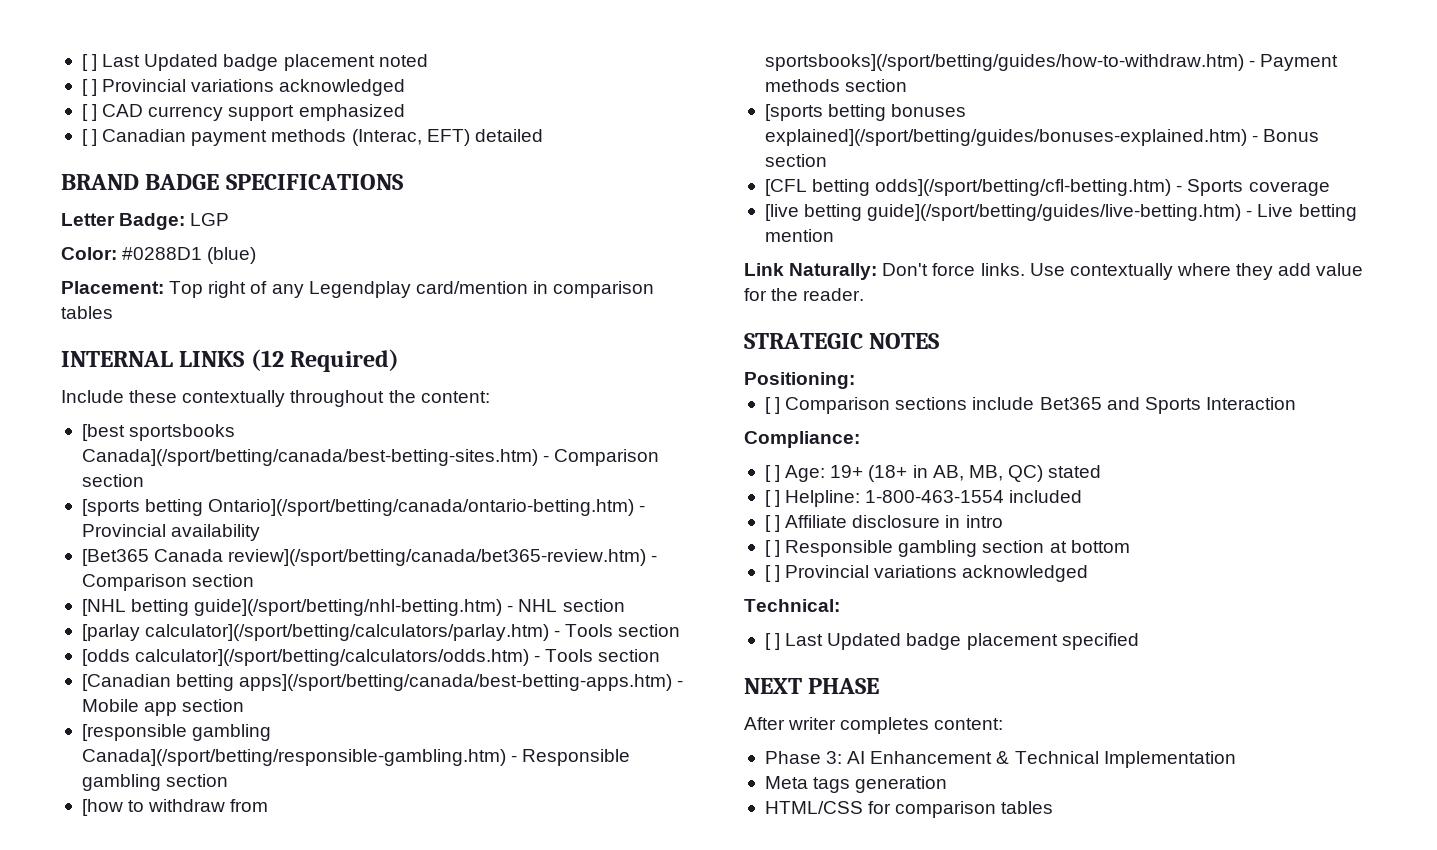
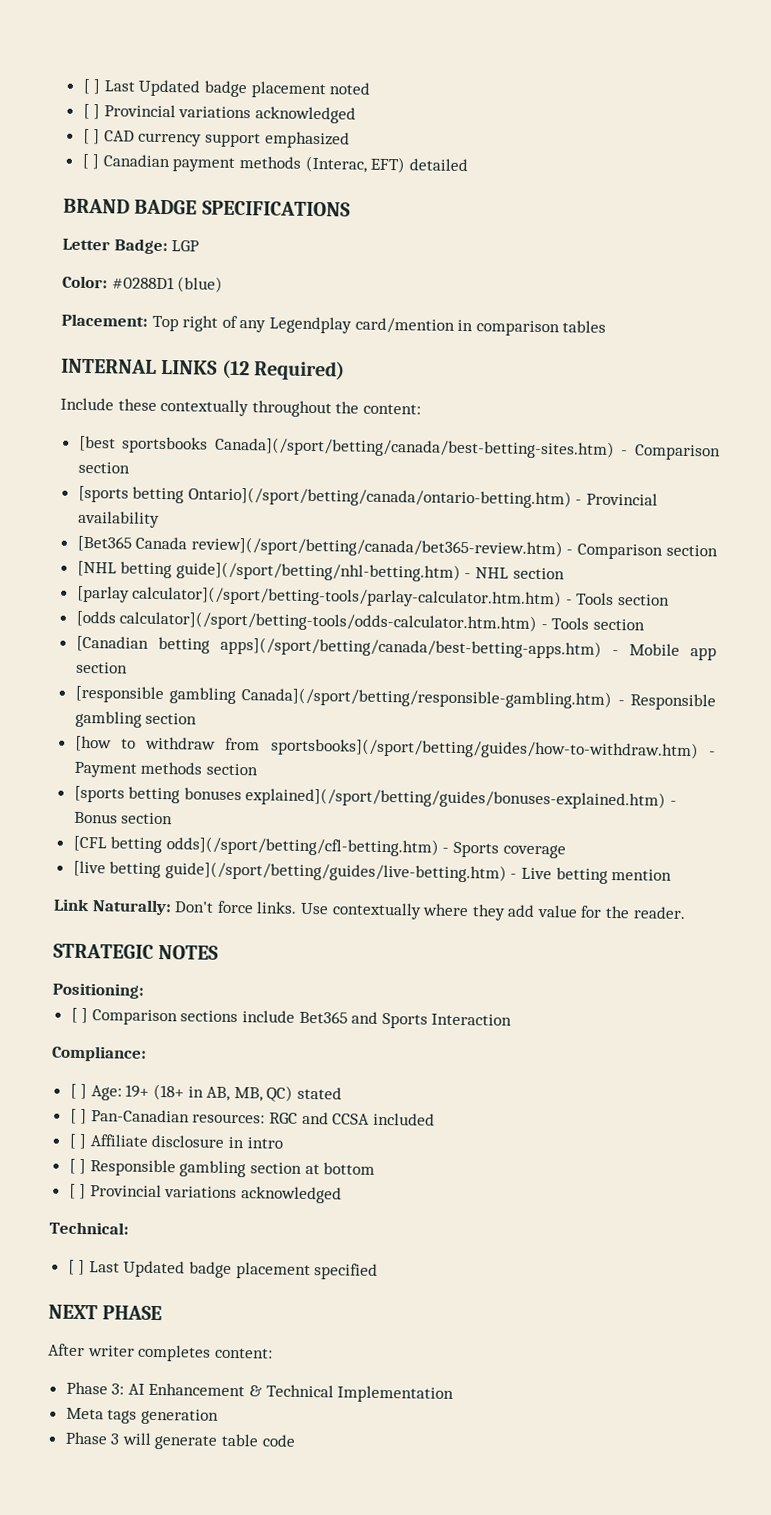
- [parlay calculator](/sport/betting/calculators/parlay.htm) - Tools section
+ [parlay calculator](/sport/betting-tools/parlay-calculator.htm.htm) - Tools section
- [odds calculator](/sport/betting/calculators/odds.htm) - Tools section
+ [odds calculator](/sport/betting-tools/odds-calculator.htm.htm) - Tools section
- [ ] Helpline: 1-800-463-1554 included
+ [ ] Pan-Canadian resources: RGC and CCSA included
- HTML/CSS for comparison tables
+ Phase 3 will generate table code

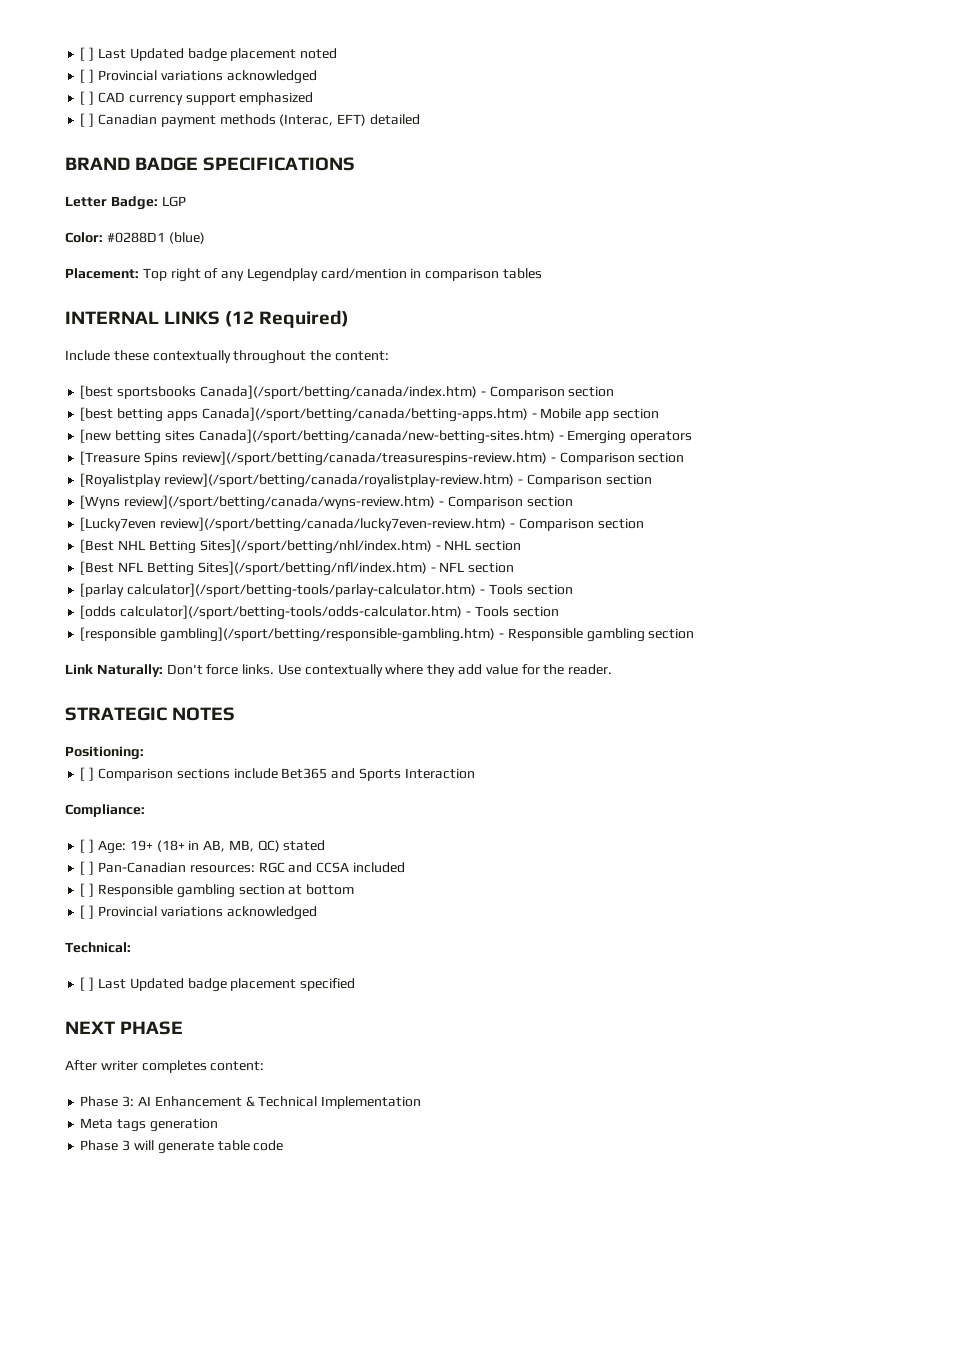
- [best sportsbooks Canada](/sport/betting/canada/best-betting-sites.htm) - Comparison section
- [sports betting Ontario](/sport/betting/canada/ontario-betting.htm) - Provincial availability
- [Bet365 Canada review](/sport/betting/canada/bet365-review.htm) - Comparison section
- [NHL betting guide](/sport/betting/nhl-betting.htm) - NHL section
+ [best sportsbooks Canada](/sport/betting/canada/index.htm) - Comparison section
+ [best betting apps Canada](/sport/betting/canada/betting-apps.htm) - Mobile app section
+ [new betting sites Canada](/sport/betting/canada/new-betting-sites.htm) - Emerging operators
+ [Treasure Spins review](/sport/betting/canada/treasurespins-review.htm) - Comparison section
+ [Royalistplay review](/sport/betting/canada/royalistplay-review.htm) - Comparison section
+ [Wyns review](/sport/betting/canada/wyns-review.htm) - Comparison section
+ [Lucky7even review](/sport/betting/canada/lucky7even-review.htm) - Comparison section
+ [Best NHL Betting Sites](/sport/betting/nhl/index.htm) - NHL section
+ [Best NFL Betting Sites](/sport/betting/nfl/index.htm) - NFL section
- [parlay calculator](/sport/betting-tools/parlay-calculator.htm.htm) - Tools section
+ [parlay calculator](/sport/betting-tools/parlay-calculator.htm) - Tools section
- [odds calculator](/sport/betting-tools/odds-calculator.htm.htm) - Tools section
- [Canadian betting apps](/sport/betting/canada/best-betting-apps.htm) - Mobile app section
+ [odds calculator](/sport/betting-tools/odds-calculator.htm) - Tools section
- [responsible gambling Canada](/sport/betting/responsible-gambling.htm) - Responsible gambling section
+ [responsible gambling](/sport/betting/responsible-gambling.htm) - Responsible gambling section
- [how to withdraw from sportsbooks](/sport/betting/guides/how-to-withdraw.htm) - Payment methods section
- [sports betting bonuses explained](/sport/betting/guides/bonuses-explained.htm) - Bonus section
- [CFL betting odds](/sport/betting/cfl-betting.htm) - Sports coverage
- [live betting guide](/sport/betting/guides/live-betting.htm) - Live betting mention
- [ ] Affiliate disclosure in intro

